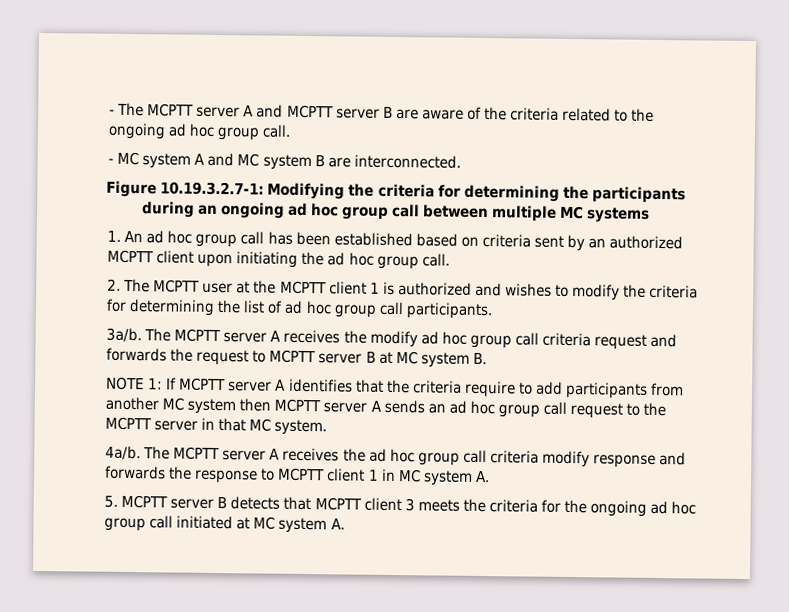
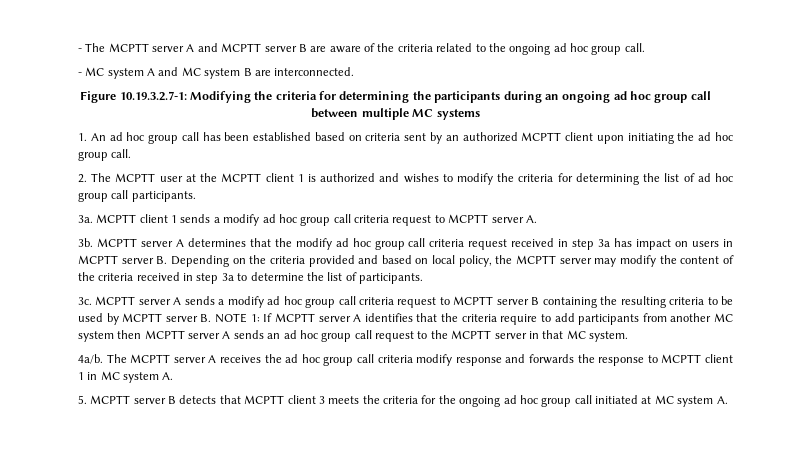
- 3a/b. The MCPTT server A receives the modify ad hoc group call criteria request and forwards the request to MCPTT server B at MC system B.
- NOTE 1: If MCPTT server A identifies that the criteria require to add participants from another MC system then MCPTT server A sends an ad hoc group call request to the MCPTT server in that MC system.
+ 3a. MCPTT client 1 sends a modify ad hoc group call criteria request to MCPTT server A.
+ 3b. MCPTT server A determines that the modify ad hoc group call criteria request received in step 3a has impact on users in MCPTT server B. Depending on the criteria provided and based on local policy, the MCPTT server may modify the content of the criteria received in step 3a to determine the list of participants.
+ 3c. MCPTT server A sends a modify ad hoc group call criteria request to MCPTT server B containing the resulting criteria to be used by MCPTT server B. NOTE 1: If MCPTT server A identifies that the criteria require to add participants from another MC system then MCPTT server A sends an ad hoc group call request to the MCPTT server in that MC system.

